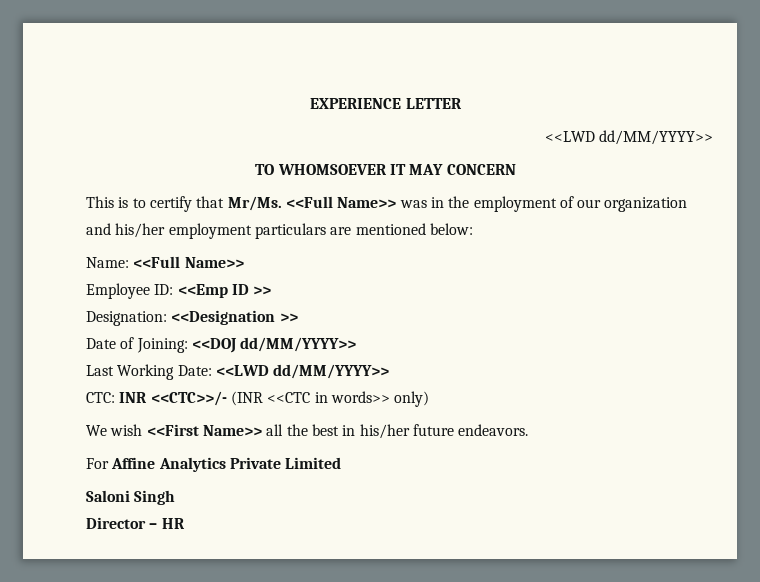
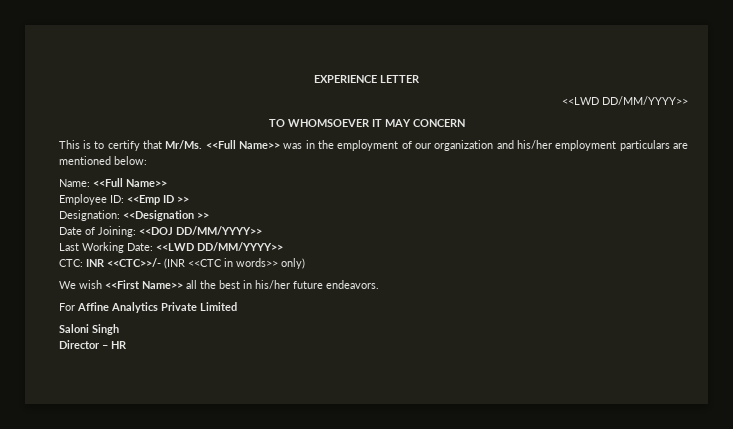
  EXPERIENCE LETTER
- <<LWD dd/MM/YYYY>>
+ <<LWD DD/MM/YYYY>>
- Date of Joining: <<DOJ dd/MM/YYYY>>
+ Date of Joining: <<DOJ DD/MM/YYYY>>
- Last Working Date: <<LWD dd/MM/YYYY>>
+ Last Working Date: <<LWD DD/MM/YYYY>>

